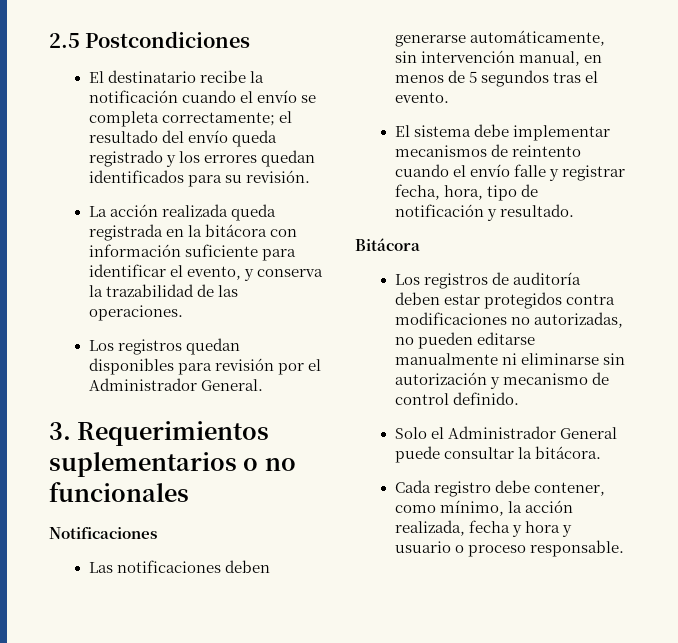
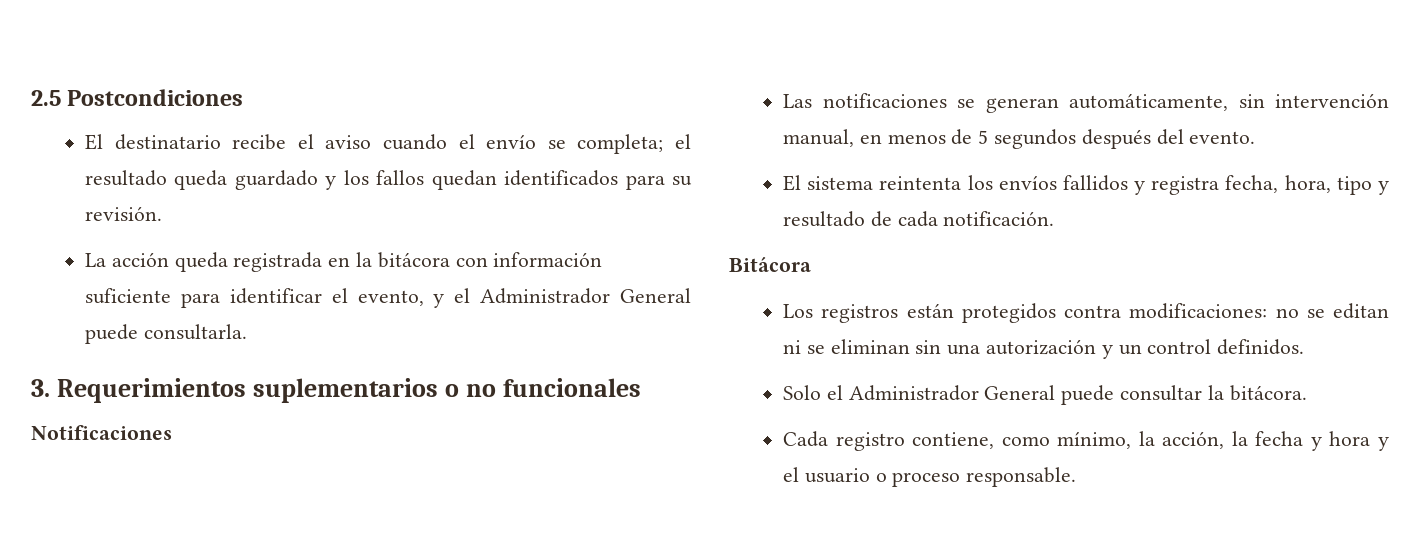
- El destinatario recibe la notificación cuando el envío se completa correctamente; el resultado del envío queda registrado y los errores quedan identificados para su revisión.
+ El destinatario recibe el aviso cuando el envío se completa; el resultado queda guardado y los fallos quedan identificados para su revisión.
- La acción realizada queda registrada en la bitácora con información suficiente para identificar el evento, y conserva la trazabilidad de las operaciones.
- Los registros quedan disponibles para revisión por el Administrador General.
+ La acción queda registrada en la bitácora con información suficiente para identificar el evento, y el Administrador General puede consultarla.
- Las notificaciones deben generarse automáticamente, sin intervención manual, en menos de 5 segundos tras el evento.
+ Las notificaciones se generan automáticamente, sin intervención manual, en menos de 5 segundos después del evento.
- El sistema debe implementar mecanismos de reintento cuando el envío falle y registrar fecha, hora, tipo de notificación y resultado.
+ El sistema reintenta los envíos fallidos y registra fecha, hora, tipo y resultado de cada notificación.
  Bitácora
- Los registros de auditoría deben estar protegidos contra modificaciones no autorizadas, no pueden editarse manualmente ni eliminarse sin autorización y mecanismo de control definido.
+ Los registros están protegidos contra modificaciones: no se editan ni se eliminan sin una autorización y un control definidos.
- Cada registro debe contener, como mínimo, la acción realizada, fecha y hora y usuario o proceso responsable.
+ Cada registro contiene, como mínimo, la acción, la fecha y hora y el usuario o proceso responsable.

